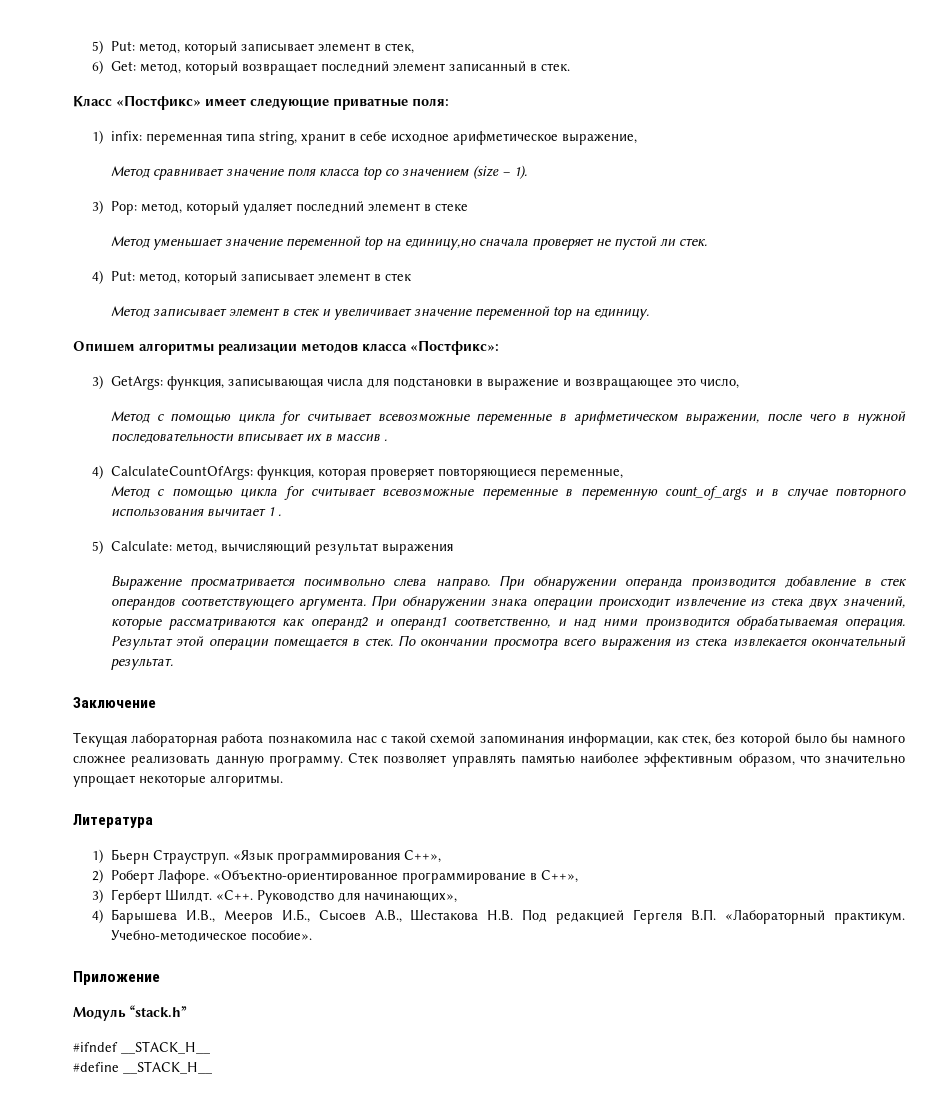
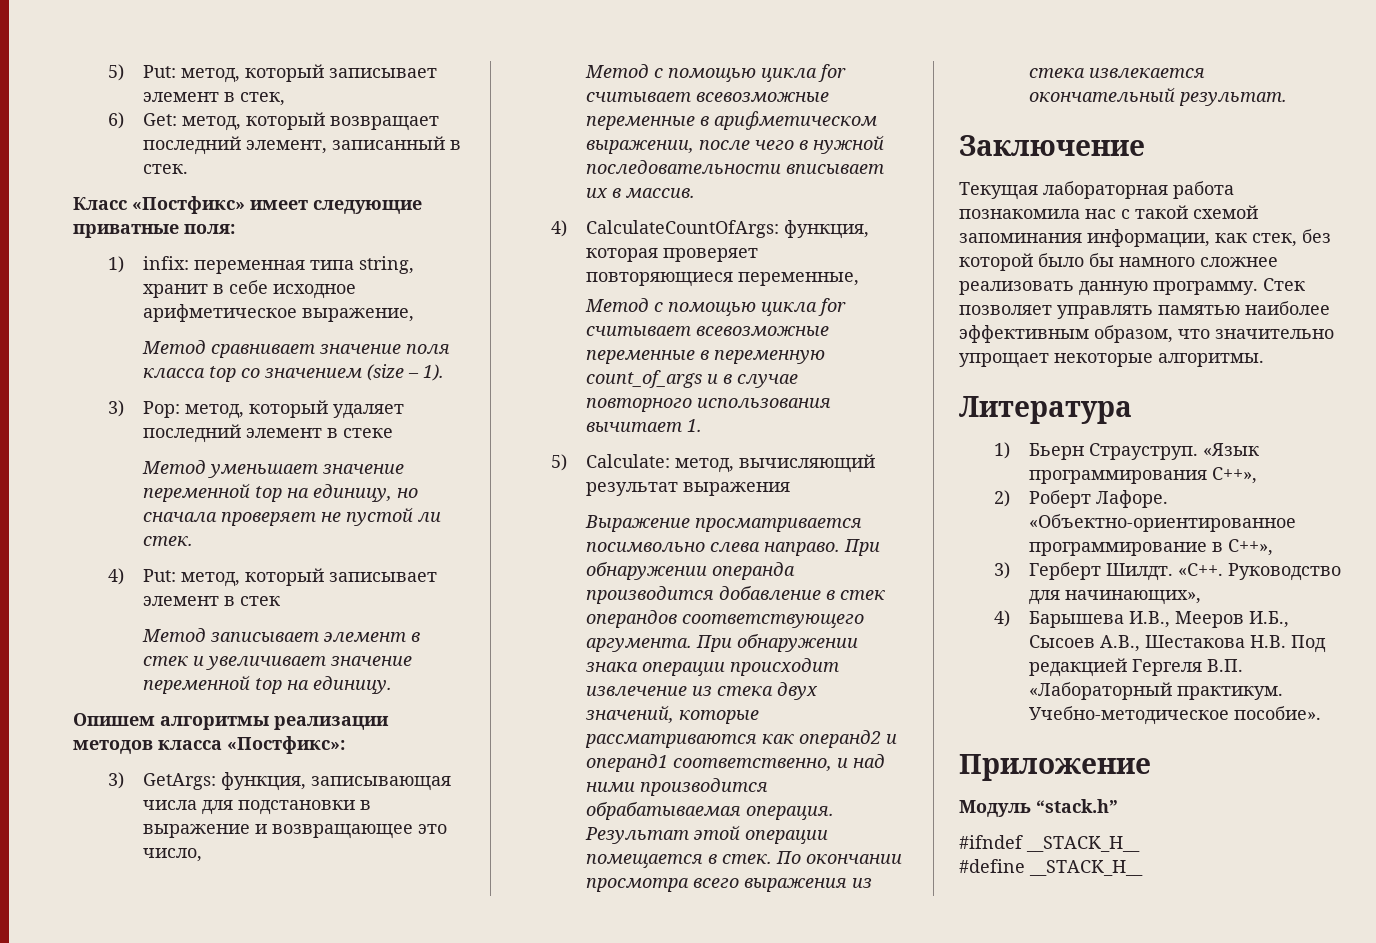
- 6) Get: метод, который возвращает последний элемент записанный в стек.
+ 6) Get: метод, который возвращает последний элемент, записанный в стек.
- Метод уменьшает значение переменной top на единицу,но сначала проверяет не пустой ли стек.
+ Метод уменьшает значение переменной top на единицу, но сначала проверяет не пустой ли стек.
- Метод с помощью цикла for считывает всевозможные переменные в арифметическом выражении, после чего в нужной последовательности вписывает их в массив .
+ Метод с помощью цикла for считывает всевозможные переменные в арифметическом выражении, после чего в нужной последовательности вписывает их в массив.
- Метод с помощью цикла for считывает всевозможные переменные в переменную count_of_args и в случае повторного использования вычитает 1 .
+ Метод с помощью цикла for считывает всевозможные переменные в переменную count_of_args и в случае повторного использования вычитает 1.

